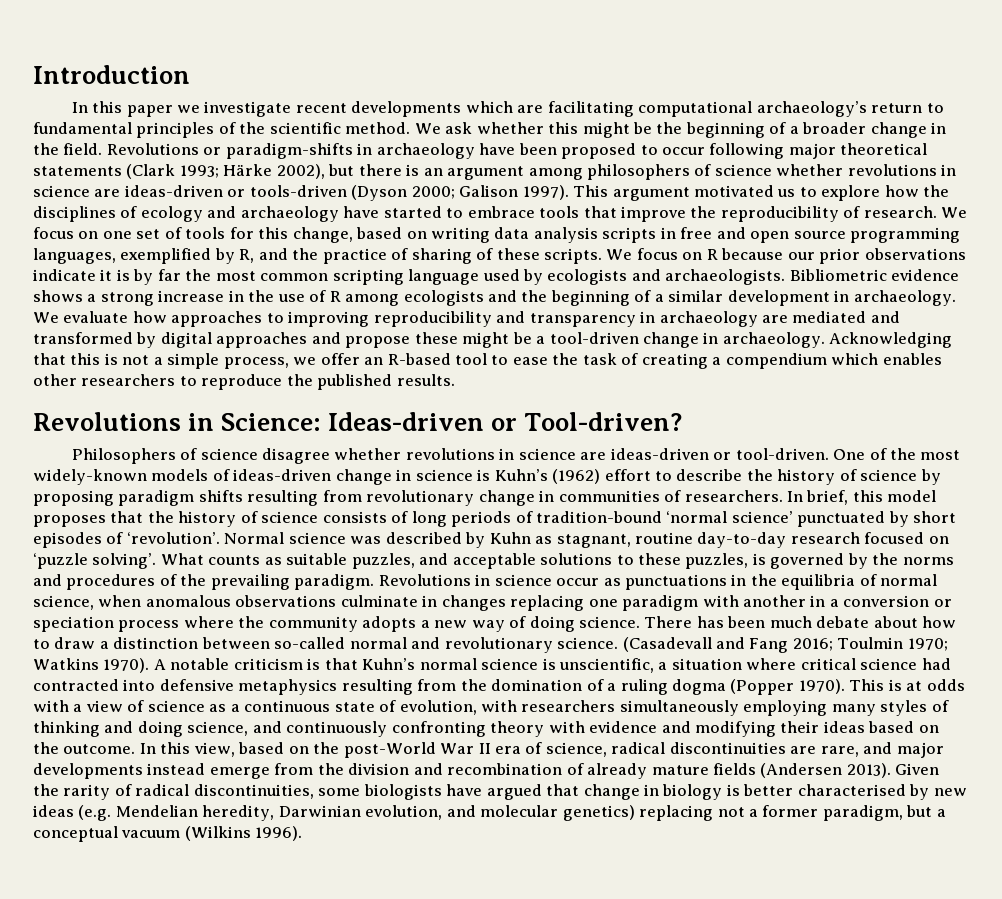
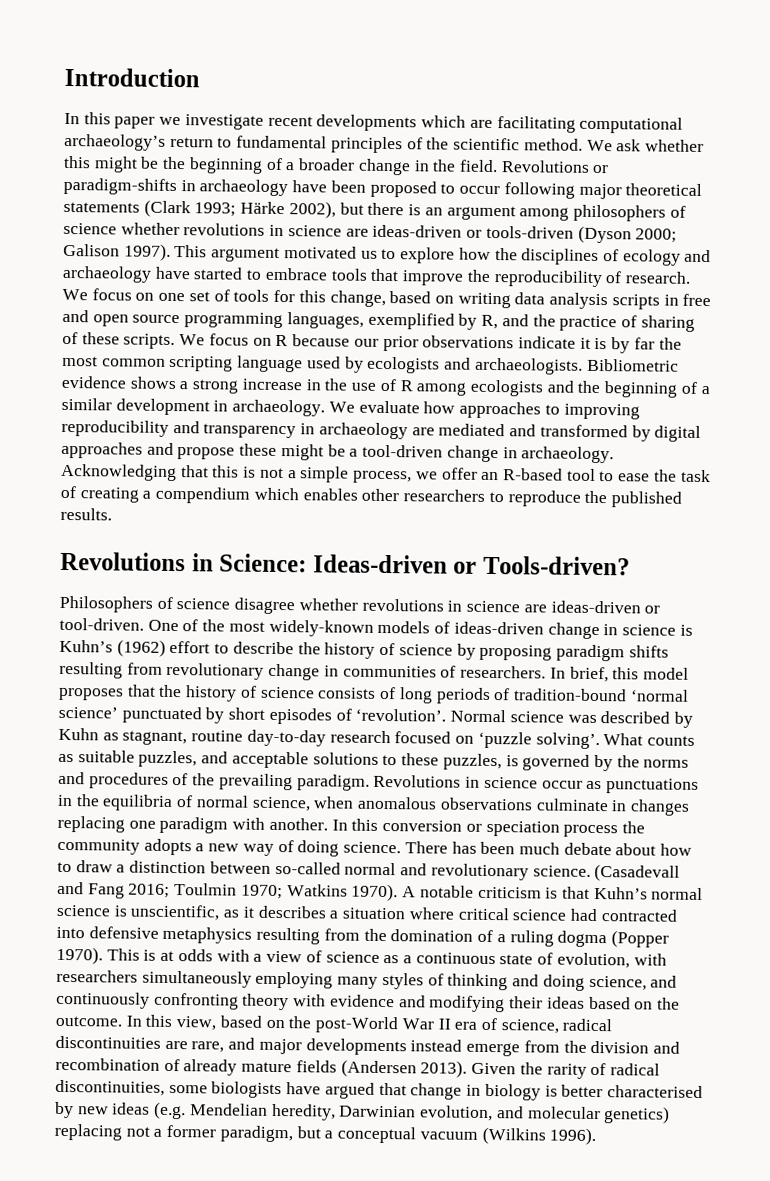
- Revolutions in Science: Ideas-driven or Tool-driven?
+ Revolutions in Science: Ideas-driven or Tools-driven?
- Revolutions in science occur as punctuations in the equilibria of normal science, when anomalous observations culminate in changes replacing one paradigm with another in a conversion or speciation process where the community adopts a new way of doing science.
+ Revolutions in science occur as punctuations in the equilibria of normal science, when anomalous observations culminate in changes replacing one paradigm with another. In this conversion or speciation process the community adopts a new way of doing science.
- A notable criticism is that Kuhn’s normal science is unscientific, a situation where critical science had contracted into defensive metaphysics resulting from the domination of a ruling dogma (Popper 1970).
+ A notable criticism is that Kuhn’s normal science is unscientific, as it describes a situation where critical science had contracted into defensive metaphysics resulting from the domination of a ruling dogma (Popper 1970).

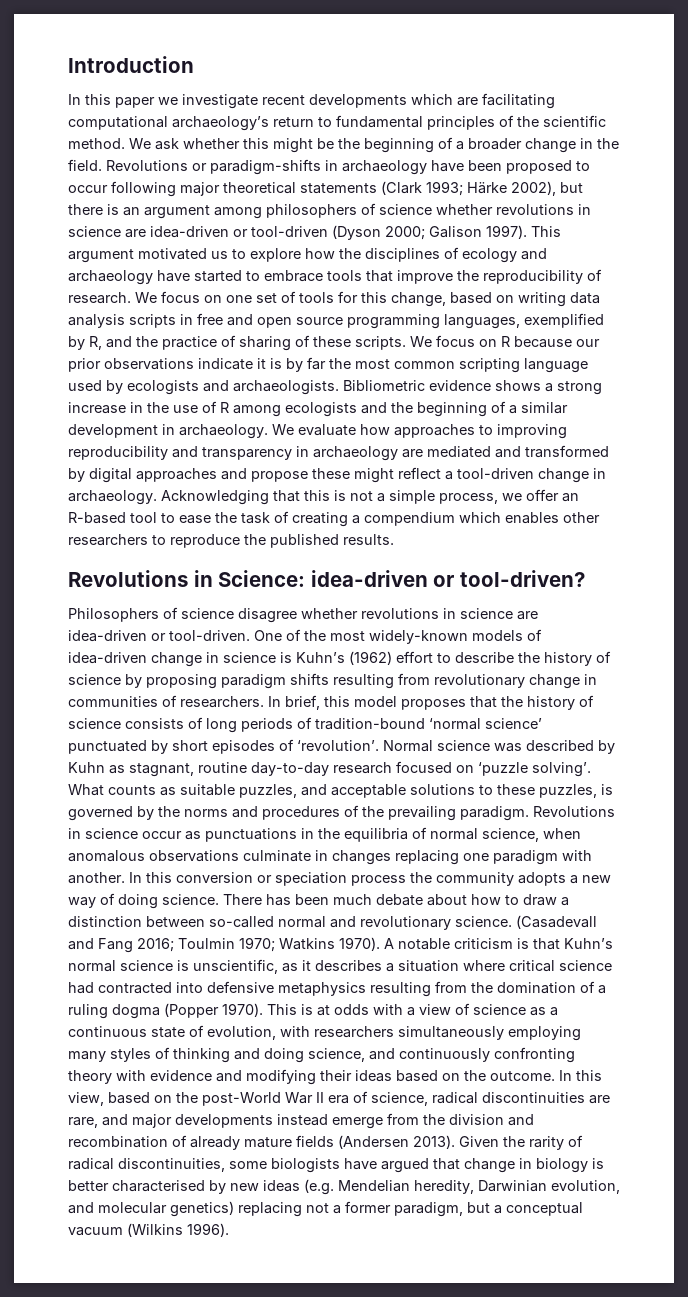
- Revolutions or paradigm-shifts in archaeology have been proposed to occur following major theoretical statements (Clark 1993; Härke 2002), but there is an argument among philosophers of science whether revolutions in science are ideas-driven or tools-driven (Dyson 2000; Galison 1997).
+ Revolutions or paradigm-shifts in archaeology have been proposed to occur following major theoretical statements (Clark 1993; Härke 2002), but there is an argument among philosophers of science whether revolutions in science are idea-driven or tool-driven (Dyson 2000; Galison 1997).
- We evaluate how approaches to improving reproducibility and transparency in archaeology are mediated and transformed by digital approaches and propose these might be a tool-driven change in archaeology.
+ We evaluate how approaches to improving reproducibility and transparency in archaeology are mediated and transformed by digital approaches and propose these might reflect a tool-driven change in archaeology.
- Revolutions in Science: Ideas-driven or Tools-driven?
+ Revolutions in Science: idea-driven or tool-driven?
- Philosophers of science disagree whether revolutions in science are ideas-driven or tool-driven.
+ Philosophers of science disagree whether revolutions in science are idea-driven or tool-driven.
- One of the most widely-known models of ideas-driven change in science is Kuhn’s (1962) effort to describe the history of science by proposing paradigm shifts resulting from revolutionary change in communities of researchers.
+ One of the most widely-known models of idea-driven change in science is Kuhn’s (1962) effort to describe the history of science by proposing paradigm shifts resulting from revolutionary change in communities of researchers.

